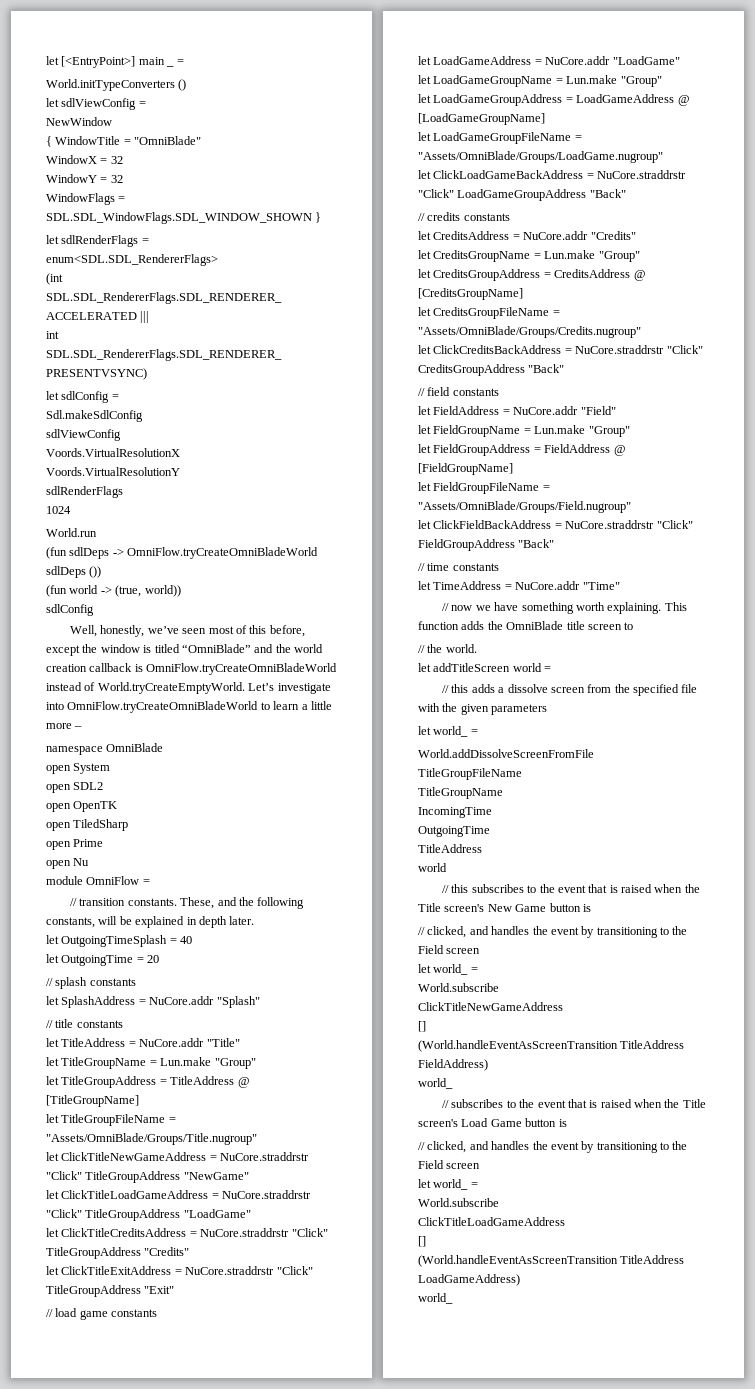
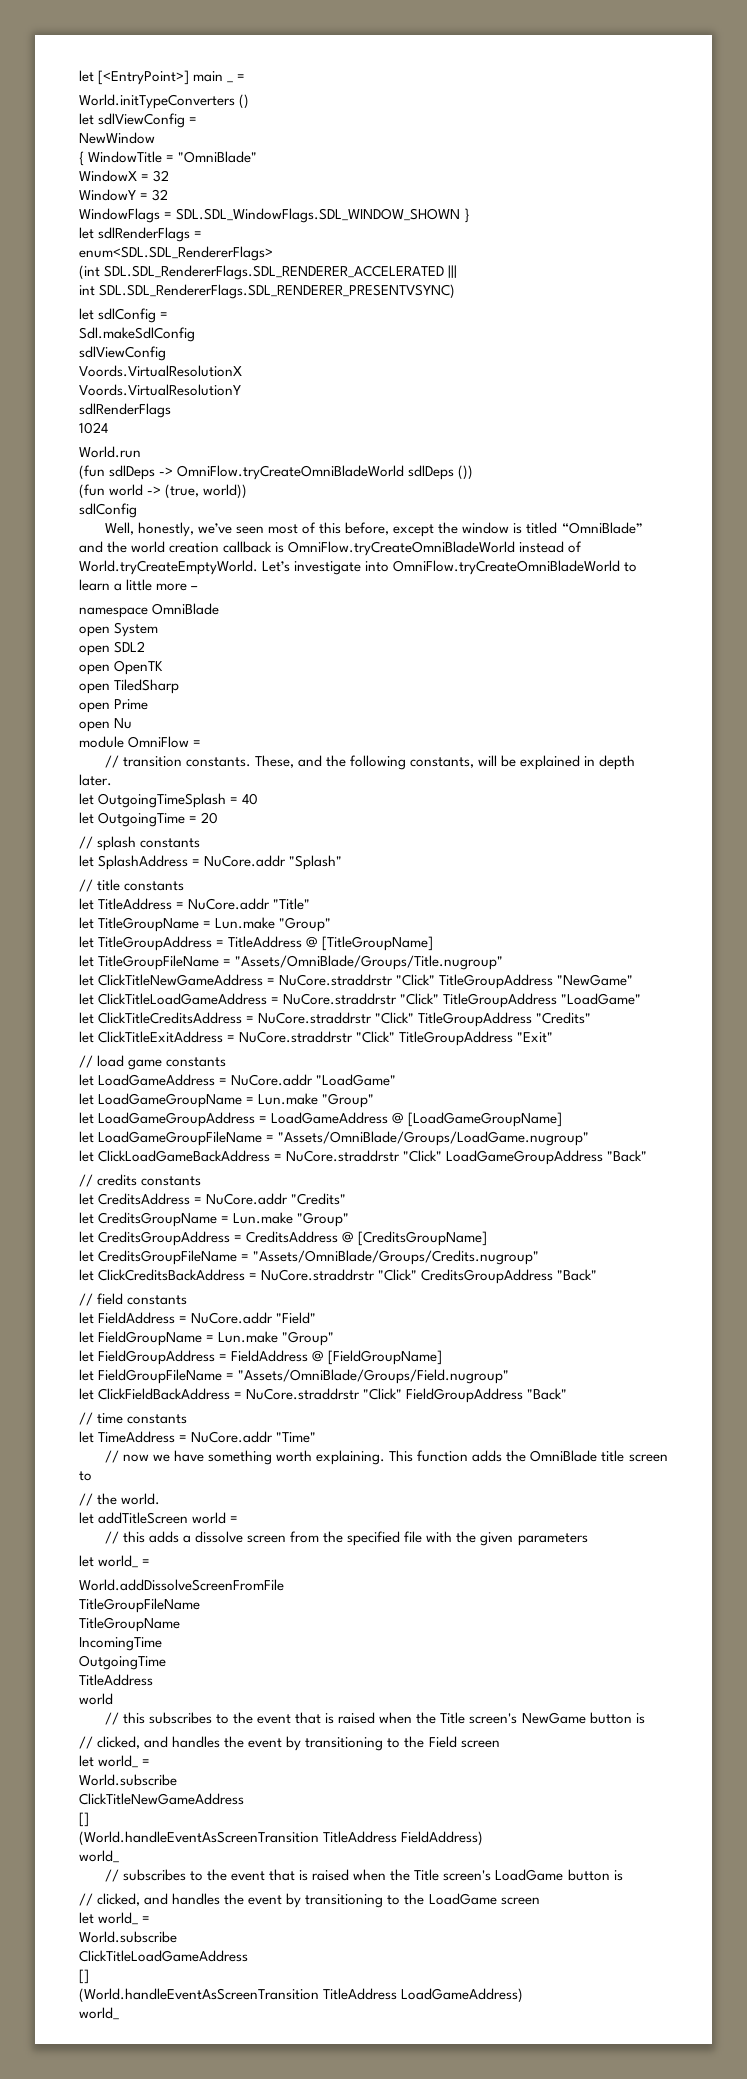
- // this subscribes to the event that is raised when the Title screen's New Game button is
+ // this subscribes to the event that is raised when the Title screen's NewGame button is
- // subscribes to the event that is raised when the Title screen's Load Game button is
- // clicked, and handles the event by transitioning to the Field screen
+ // subscribes to the event that is raised when the Title screen's LoadGame button is
+ // clicked, and handles the event by transitioning to the LoadGame screen

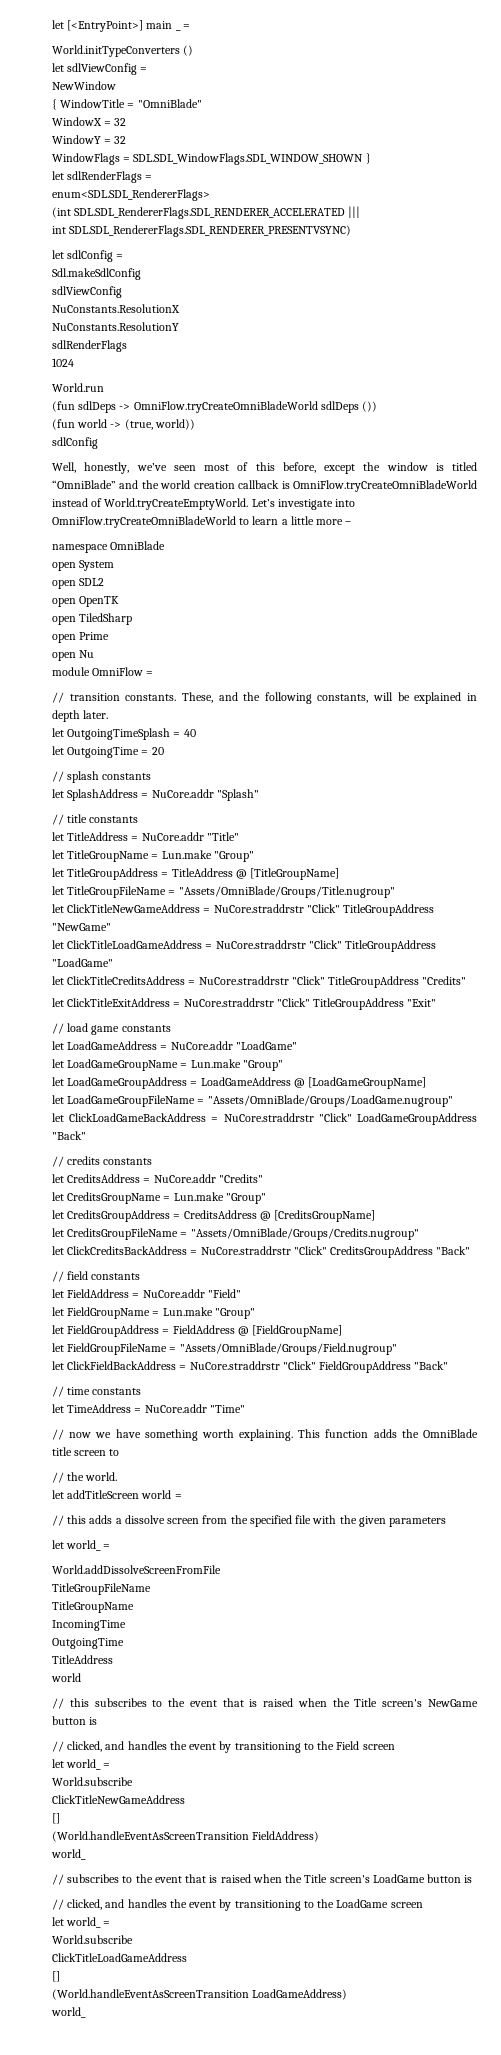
- Voords.VirtualResolutionX
- Voords.VirtualResolutionY
+ NuConstants.ResolutionX
+ NuConstants.ResolutionY
- (World.handleEventAsScreenTransition TitleAddress FieldAddress)
+ (World.handleEventAsScreenTransition FieldAddress)
- (World.handleEventAsScreenTransition TitleAddress LoadGameAddress)
+ (World.handleEventAsScreenTransition LoadGameAddress)

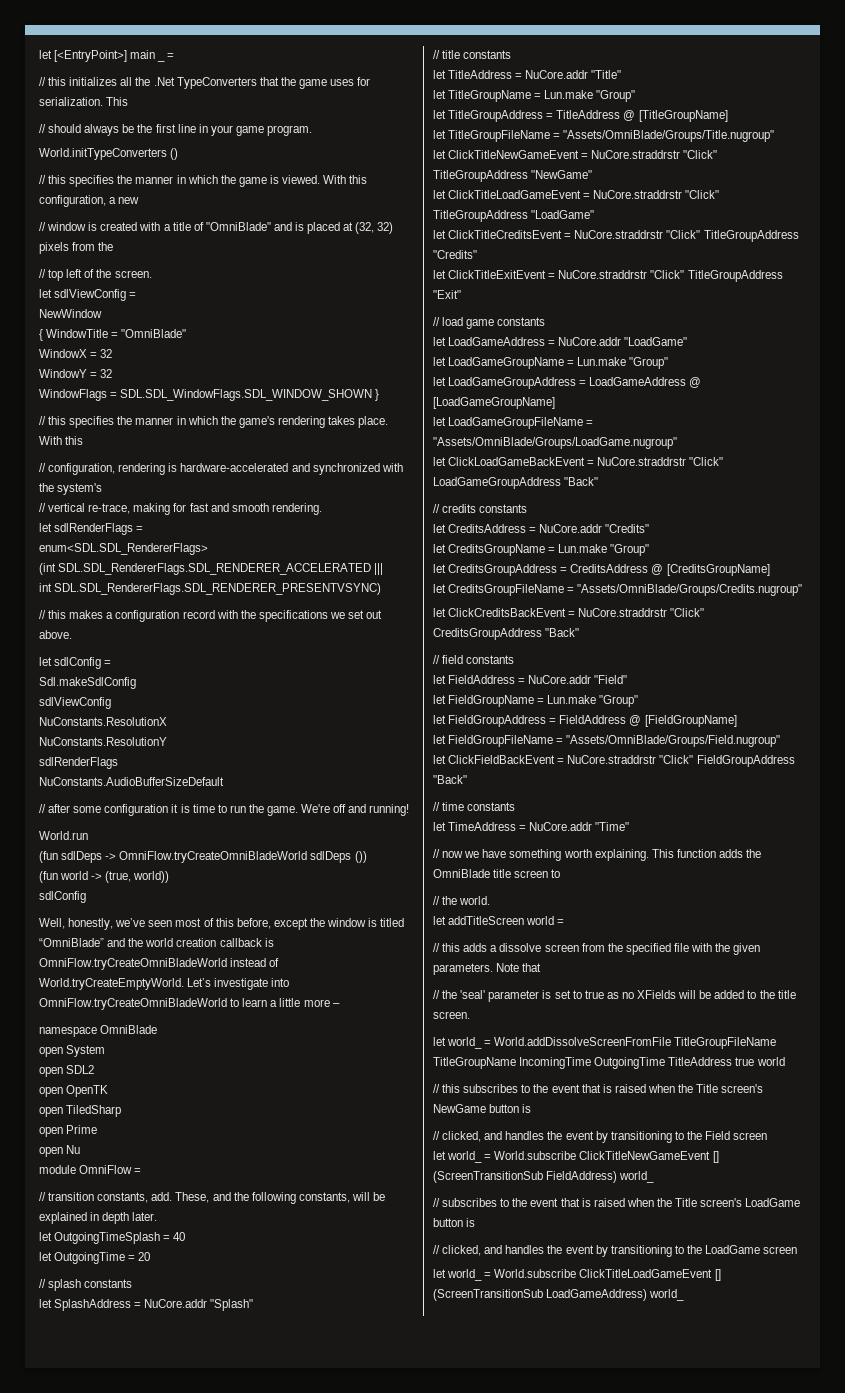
+ // this initializes all the .Net TypeConverters that the game uses for serialization. This
+ // should always be the first line in your game program.
  World.initTypeConverters ()
+ // this specifies the manner in which the game is viewed. With this configuration, a new
+ // window is created with a title of "OmniBlade" and is placed at (32, 32) pixels from the
+ // top left of the screen.
+ // this specifies the manner in which the game's rendering takes place. With this
+ // configuration, rendering is hardware-accelerated and synchronized with the system's
+ // vertical re-trace, making for fast and smooth rendering.
+ // this makes a configuration record with the specifications we set out above.
- 1024
+ NuConstants.AudioBufferSizeDefault
+ // after some configuration it is time to run the game. We're off and running!
- // transition constants.
+ // transition constants, add.
- let ClickTitleNewGameAddress = NuCore.straddrstr "Click" TitleGroupAddress "NewGame"
+ let ClickTitleNewGameEvent = NuCore.straddrstr "Click" TitleGroupAddress "NewGame"
- let ClickTitleLoadGameAddress = NuCore.straddrstr "Click" TitleGroupAddress "LoadGame"
+ let ClickTitleLoadGameEvent = NuCore.straddrstr "Click" TitleGroupAddress "LoadGame"
- let ClickTitleCreditsAddress = NuCore.straddrstr "Click" TitleGroupAddress "Credits"
+ let ClickTitleCreditsEvent = NuCore.straddrstr "Click" TitleGroupAddress "Credits"
- let ClickTitleExitAddress = NuCore.straddrstr "Click" TitleGroupAddress "Exit"
+ let ClickTitleExitEvent = NuCore.straddrstr "Click" TitleGroupAddress "Exit"
- let ClickLoadGameBackAddress = NuCore.straddrstr "Click" LoadGameGroupAddress "Back"
+ let ClickLoadGameBackEvent = NuCore.straddrstr "Click" LoadGameGroupAddress "Back"
- let ClickCreditsBackAddress = NuCore.straddrstr "Click" CreditsGroupAddress "Back"
+ let ClickCreditsBackEvent = NuCore.straddrstr "Click" CreditsGroupAddress "Back"
- let ClickFieldBackAddress = NuCore.straddrstr "Click" FieldGroupAddress "Back"
+ let ClickFieldBackEvent = NuCore.straddrstr "Click" FieldGroupAddress "Back"
- // this adds a dissolve screen from the specified file with the given parameters
- let world_ =
- World.addDissolveScreenFromFile
- TitleGroupFileName
- TitleGroupName
- IncomingTime
- OutgoingTime
- TitleAddress
- world
+ // this adds a dissolve screen from the specified file with the given parameters. Note that
+ // the 'seal' parameter is set to true as no XFields will be added to the title screen.
+ let world_ = World.addDissolveScreenFromFile TitleGroupFileName TitleGroupName IncomingTime OutgoingTime TitleAddress true world
  // clicked, and handles the event by transitioning to the Field screen
- let world_ =
- World.subscribe
- ClickTitleNewGameAddress
- []
- (World.handleEventAsScreenTransition FieldAddress)
- world_
+ let world_ = World.subscribe ClickTitleNewGameEvent [] (ScreenTransitionSub FieldAddress) world_
  // clicked, and handles the event by transitioning to the LoadGame screen
- let world_ =
- World.subscribe
- ClickTitleLoadGameAddress
- []
- (World.handleEventAsScreenTransition LoadGameAddress)
- world_
+ let world_ = World.subscribe ClickTitleLoadGameEvent [] (ScreenTransitionSub LoadGameAddress) world_

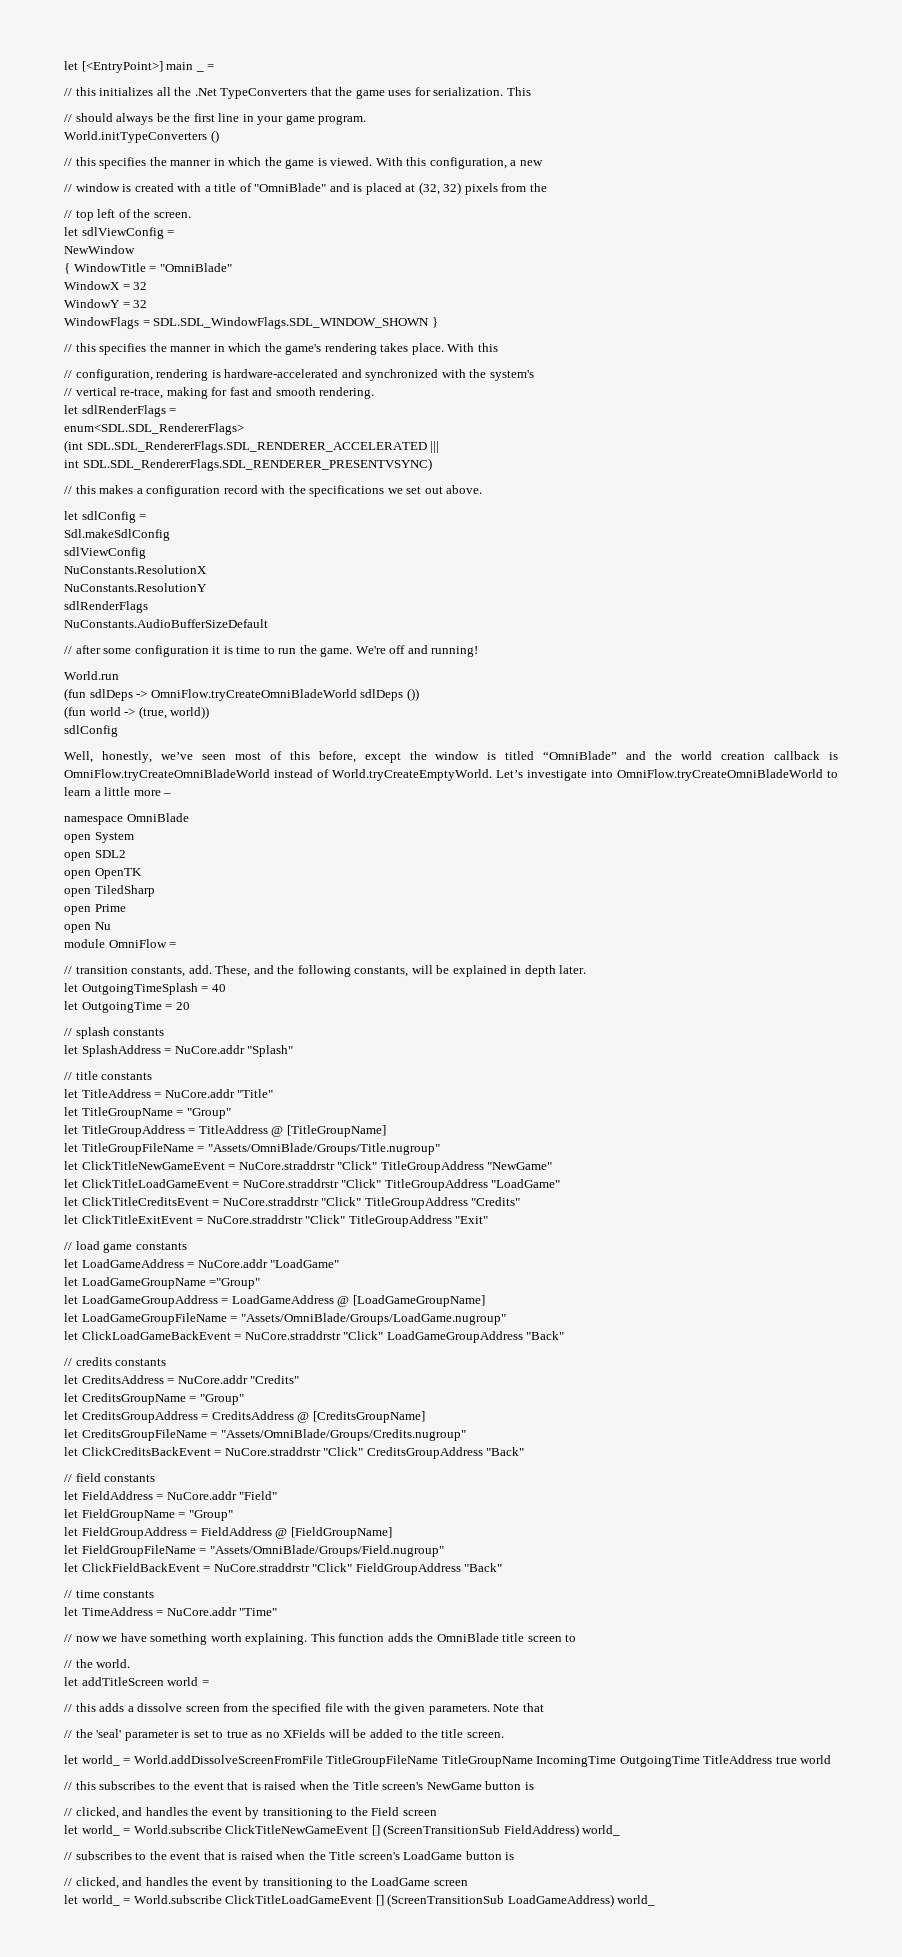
- let TitleGroupName = Lun.make "Group"
+ let TitleGroupName = "Group"
- let LoadGameGroupName = Lun.make "Group"
+ let LoadGameGroupName ="Group"
- let CreditsGroupName = Lun.make "Group"
+ let CreditsGroupName = "Group"
- let FieldGroupName = Lun.make "Group"
+ let FieldGroupName = "Group"

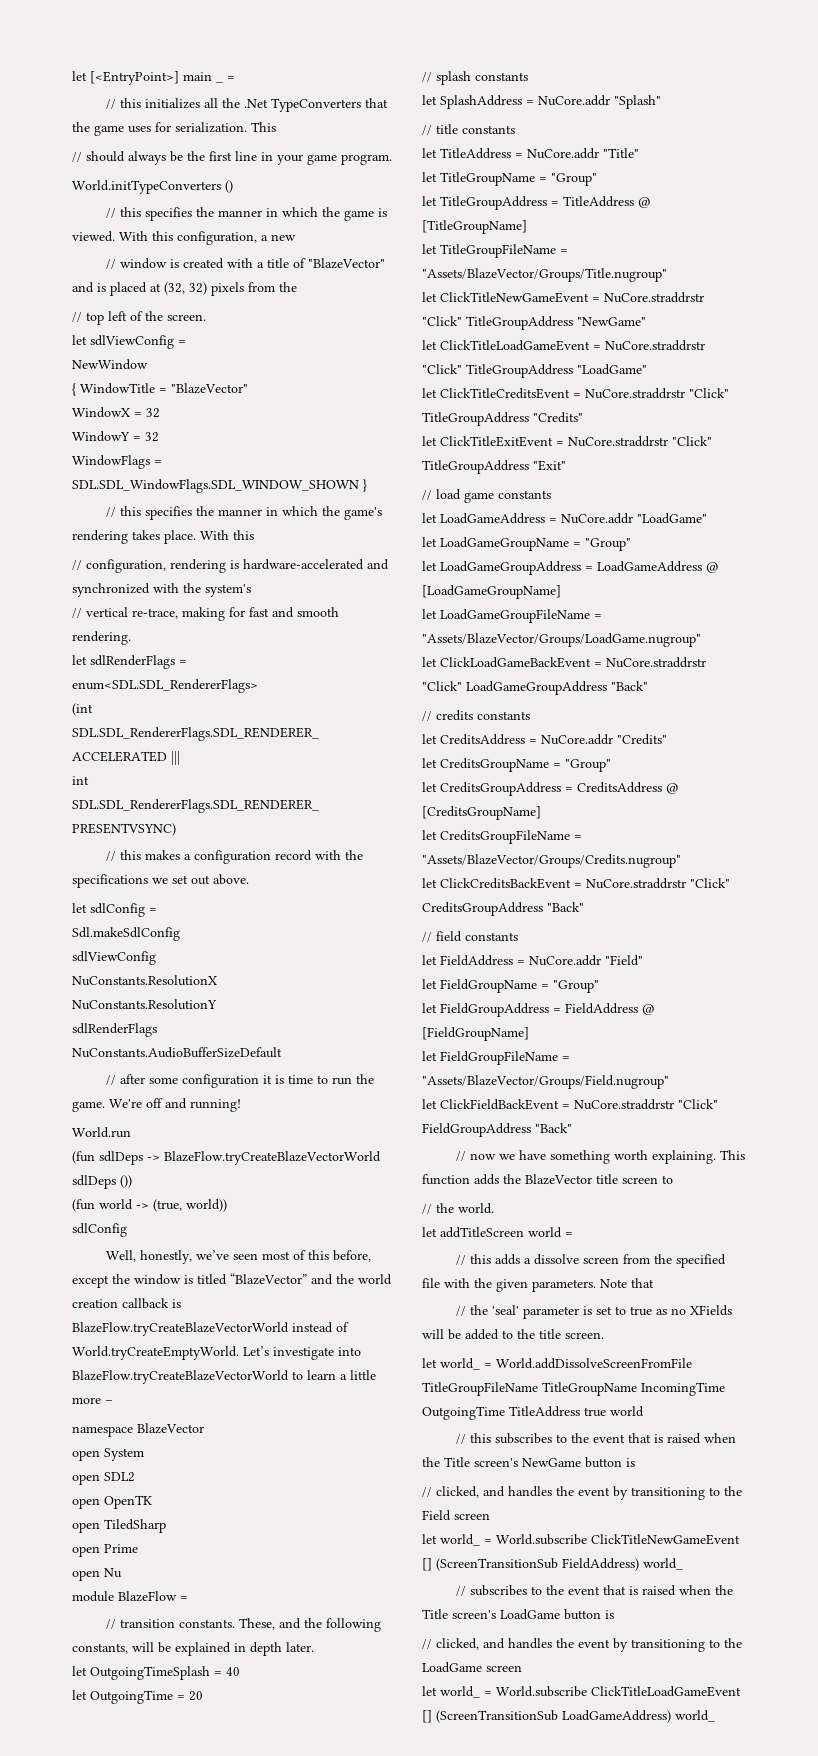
- // window is created with a title of "OmniBlade" and is placed at (32, 32) pixels from the
+ // window is created with a title of "BlazeVector" and is placed at (32, 32) pixels from the
- { WindowTitle = "OmniBlade"
+ { WindowTitle = "BlazeVector"
- (fun sdlDeps -> OmniFlow.tryCreateOmniBladeWorld sdlDeps ())
+ (fun sdlDeps -> BlazeFlow.tryCreateBlazeVectorWorld sdlDeps ())
- Well, honestly, we’ve seen most of this before, except the window is titled “OmniBlade” and the world creation callback is OmniFlow.tryCreateOmniBladeWorld instead of World.tryCreateEmptyWorld. Let’s investigate into OmniFlow.tryCreateOmniBladeWorld to learn a little more –
+ Well, honestly, we’ve seen most of this before, except the window is titled “BlazeVector” and the world creation callback is BlazeFlow.tryCreateBlazeVectorWorld instead of World.tryCreateEmptyWorld. Let’s investigate into BlazeFlow.tryCreateBlazeVectorWorld to learn a little more –
- namespace OmniBlade
+ namespace BlazeVector
- module OmniFlow =
+ module BlazeFlow =
- // transition constants, add.
+ // transition constants.
- let TitleGroupFileName = "Assets/OmniBlade/Groups/Title.nugroup"
+ let TitleGroupFileName = "Assets/BlazeVector/Groups/Title.nugroup"
- let LoadGameGroupName ="Group"
+ let LoadGameGroupName = "Group"
- let LoadGameGroupFileName = "Assets/OmniBlade/Groups/LoadGame.nugroup"
+ let LoadGameGroupFileName = "Assets/BlazeVector/Groups/LoadGame.nugroup"
- let CreditsGroupFileName = "Assets/OmniBlade/Groups/Credits.nugroup"
+ let CreditsGroupFileName = "Assets/BlazeVector/Groups/Credits.nugroup"
- let FieldGroupFileName = "Assets/OmniBlade/Groups/Field.nugroup"
+ let FieldGroupFileName = "Assets/BlazeVector/Groups/Field.nugroup"
- // time constants
- let TimeAddress = NuCore.addr "Time"
- This function adds the OmniBlade title screen to
+ This function adds the BlazeVector title screen to

